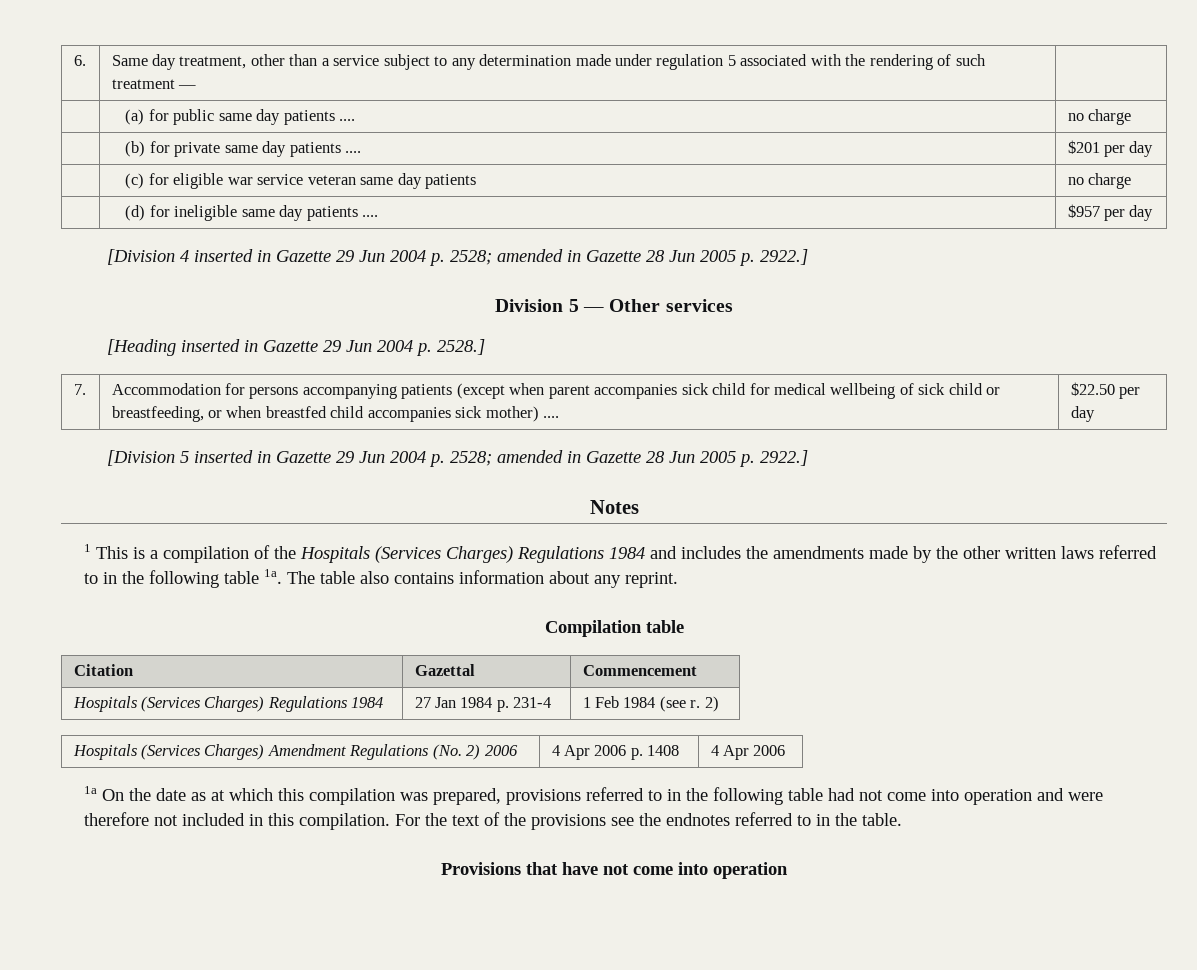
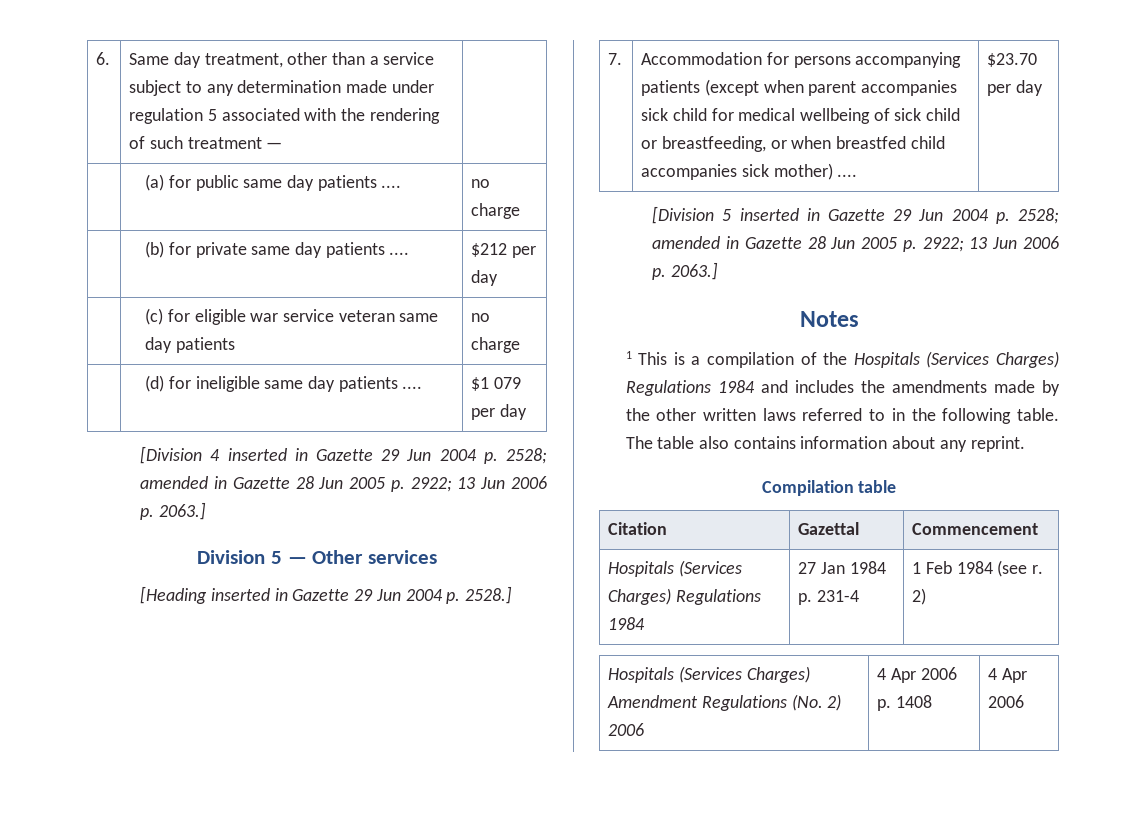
- | (b) for private same day patients .... | $201 per day
+ | (b) for private same day patients .... | $212 per day
- | (d) for ineligible same day patients .... | $957 per day
+ | (d) for ineligible same day patients .... | $1 079 per day
- [Division 4 inserted in Gazette 29 Jun 2004 p. 2528; amended in Gazette 28 Jun 2005 p. 2922.]
+ [Division 4 inserted in Gazette 29 Jun 2004 p. 2528; amended in Gazette 28 Jun 2005 p. 2922; 13 Jun 2006 p. 2063.]
- 7. | Accommodation for persons accompanying patients (except when parent accompanies sick child for medical wellbeing of sick child or breastfeeding, or when breastfed child accompanies sick mother) .... | $22.50 per day
+ 7. | Accommodation for persons accompanying patients (except when parent accompanies sick child for medical wellbeing of sick child or breastfeeding, or when breastfed child accompanies sick mother) .... | $23.70 per day
- [Division 5 inserted in Gazette 29 Jun 2004 p. 2528; amended in Gazette 28 Jun 2005 p. 2922.]
+ [Division 5 inserted in Gazette 29 Jun 2004 p. 2528; amended in Gazette 28 Jun 2005 p. 2922; 13 Jun 2006 p. 2063.]
- 1 This is a compilation of the Hospitals (Services Charges) Regulations 1984 and includes the amendments made by the other written laws referred to in the following table 1a.
+ 1 This is a compilation of the Hospitals (Services Charges) Regulations 1984 and includes the amendments made by the other written laws referred to in the following table.
- 1a On the date as at which this compilation was prepared, provisions referred to in the following table had not come into operation and were therefore not included in this compilation. For the text of the provisions see the endnotes referred to in the table.
- Provisions that have not come into operation

